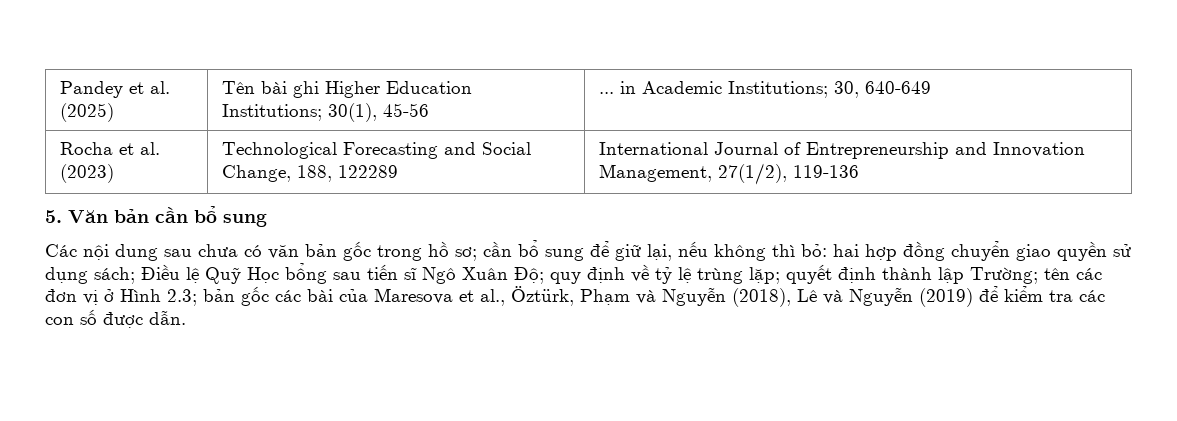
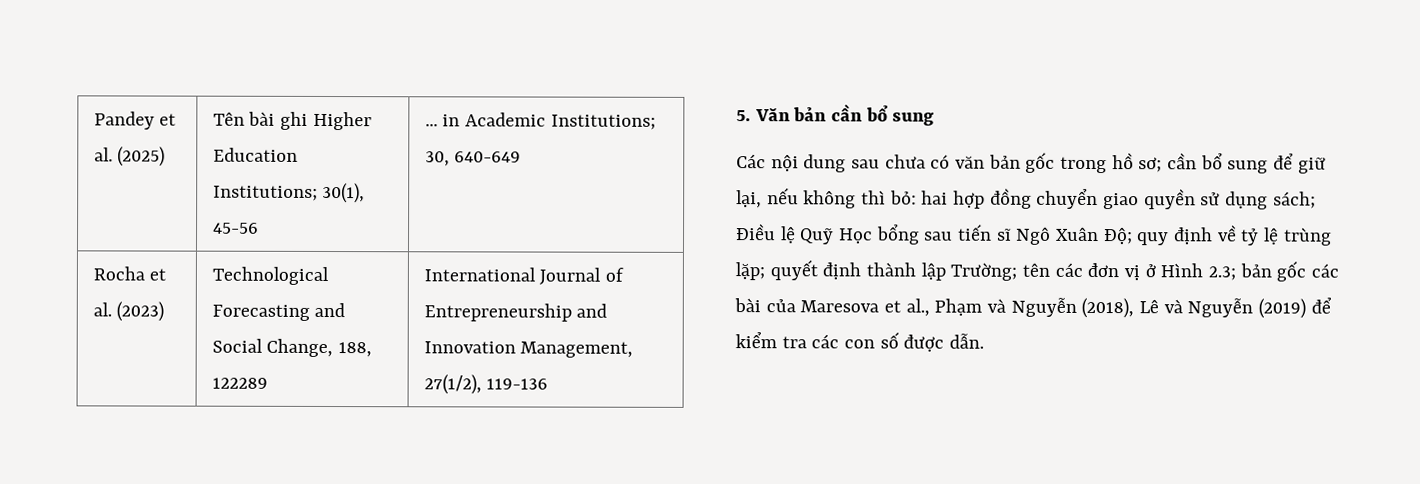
- bản gốc các bài của Maresova et al., Öztürk, Phạm và Nguyễn (2018), Lê và Nguyễn (2019) để kiểm tra các con số được dẫn.
+ bản gốc các bài của Maresova et al., Phạm và Nguyễn (2018), Lê và Nguyễn (2019) để kiểm tra các con số được dẫn.

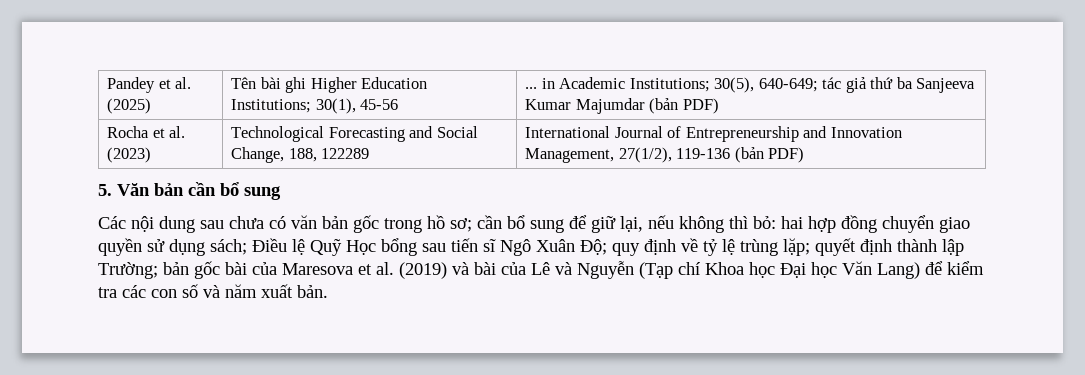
- Pandey et al. (2025) | Tên bài ghi Higher Education Institutions; 30(1), 45-56 | ... in Academic Institutions; 30, 640-649
+ Pandey et al. (2025) | Tên bài ghi Higher Education Institutions; 30(1), 45-56 | ... in Academic Institutions; 30(5), 640-649; tác giả thứ ba Sanjeeva Kumar Majumdar (bản PDF)
- Rocha et al. (2023) | Technological Forecasting and Social Change, 188, 122289 | International Journal of Entrepreneurship and Innovation Management, 27(1/2), 119-136
+ Rocha et al. (2023) | Technological Forecasting and Social Change, 188, 122289 | International Journal of Entrepreneurship and Innovation Management, 27(1/2), 119-136 (bản PDF)
- tên các đơn vị ở Hình 2.3; bản gốc các bài của Maresova et al., Phạm và Nguyễn (2018), Lê và Nguyễn (2019) để kiểm tra các con số được dẫn.
+ bản gốc bài của Maresova et al. (2019) và bài của Lê và Nguyễn (Tạp chí Khoa học Đại học Văn Lang) để kiểm tra các con số và năm xuất bản.

